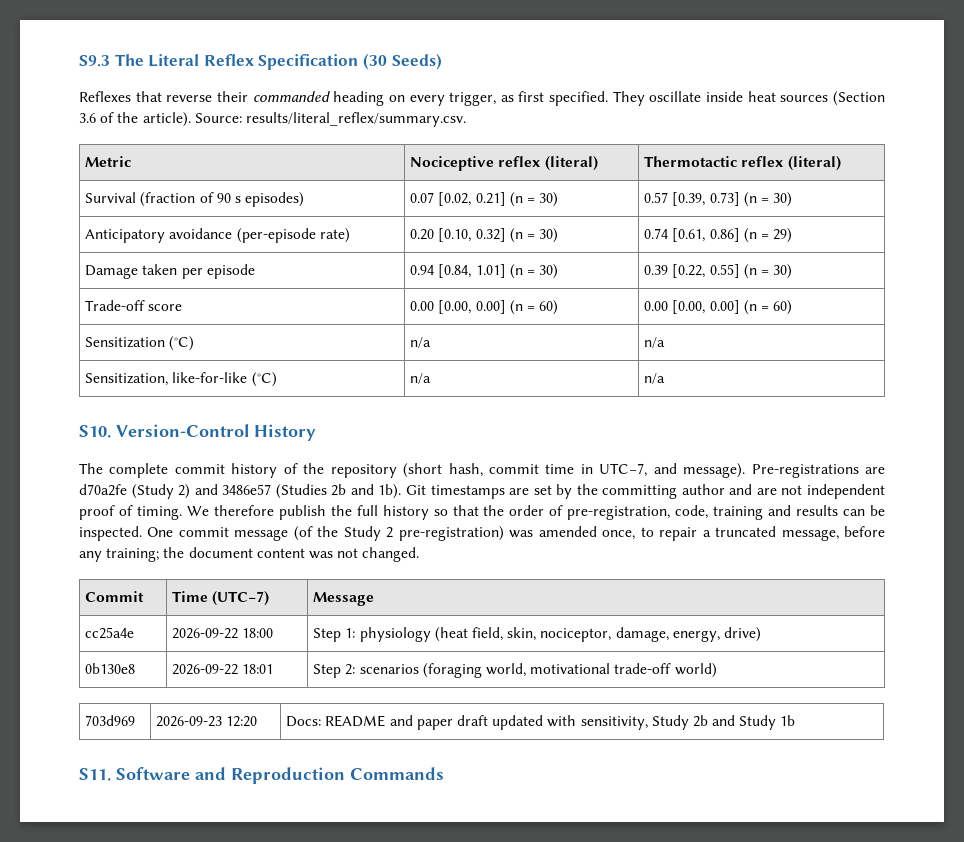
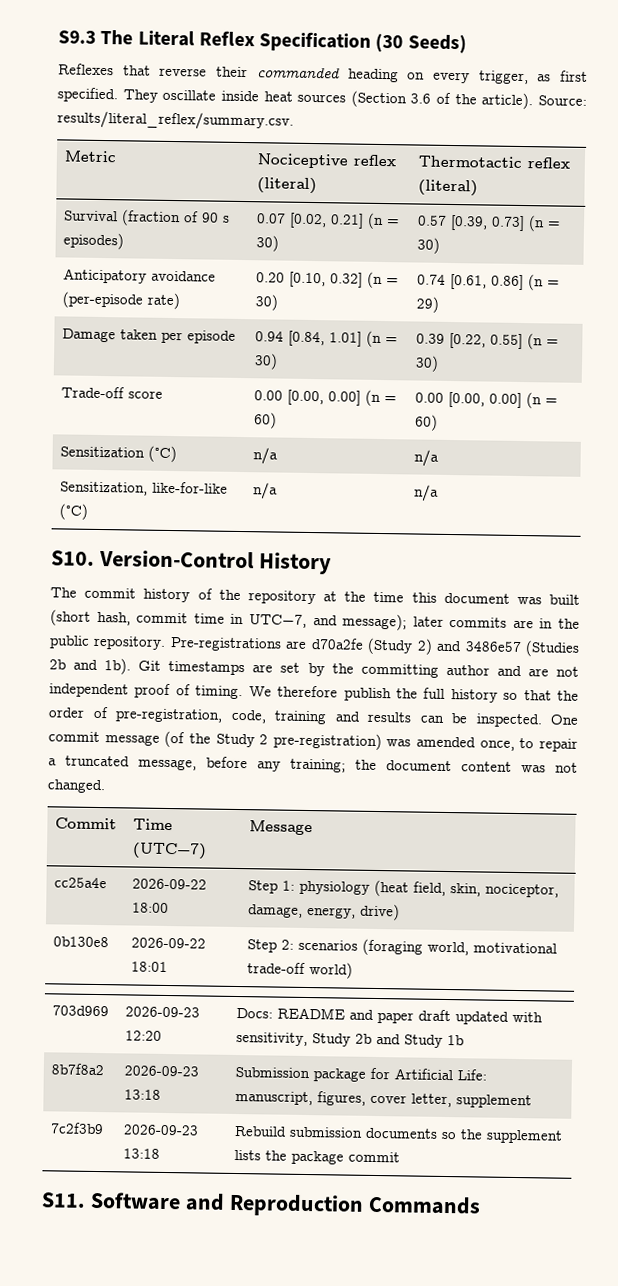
- The complete commit history of the repository (short hash, commit time in UTC−7, and message).
+ The commit history of the repository at the time this document was built (short hash, commit time in UTC−7, and message); later commits are in the public repository.
+ 8b7f8a2 | 2026-09-23 13:18 | Submission package for Artificial Life: manuscript, figures, cover letter, supplement
+ 7c2f3b9 | 2026-09-23 13:18 | Rebuild submission documents so the supplement lists the package commit

